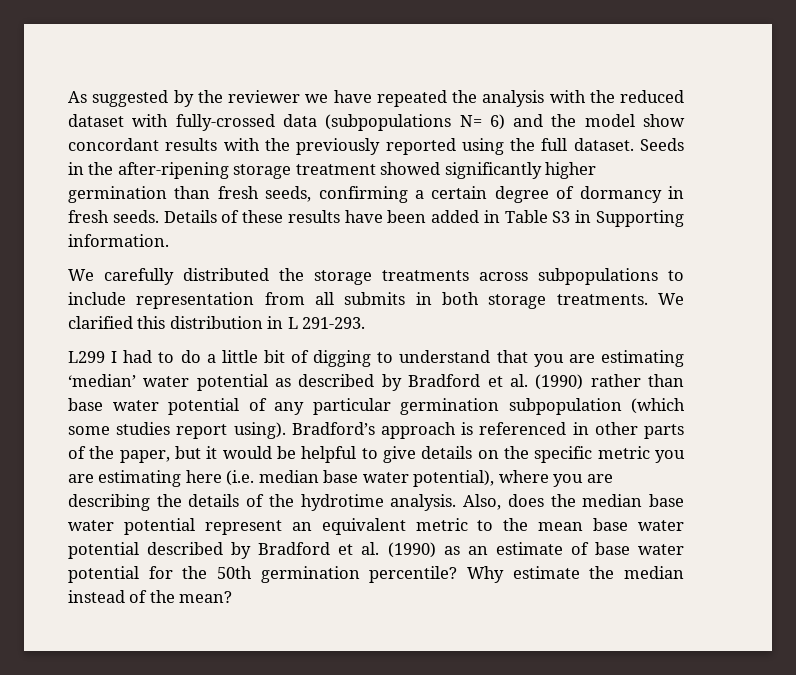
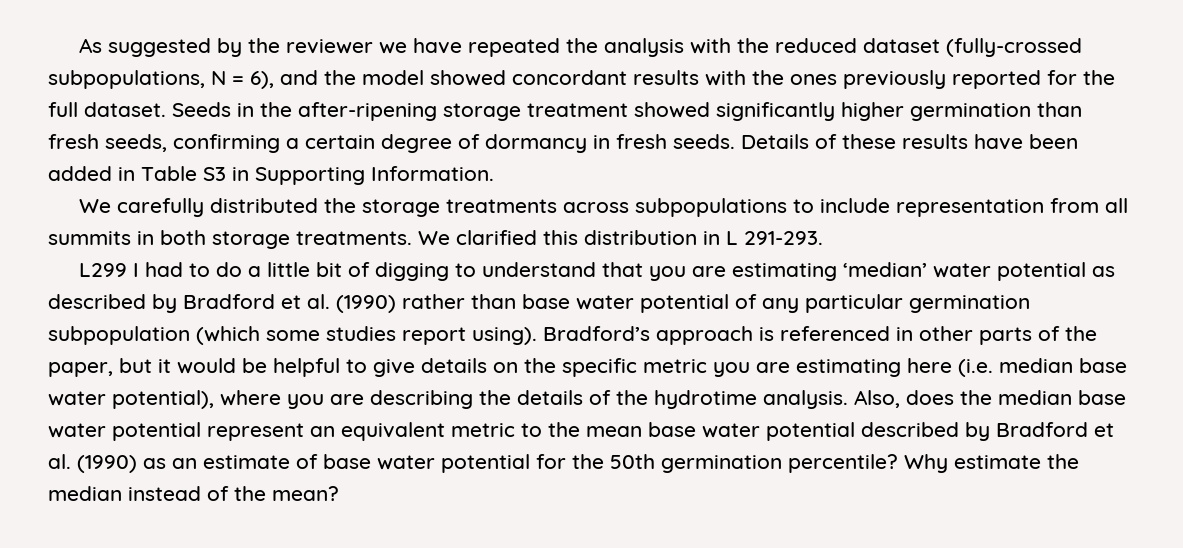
- As suggested by the reviewer we have repeated the analysis with the reduced dataset with fully-crossed data (subpopulations N= 6) and the model show concordant results with the previously reported using the full dataset.
+ As suggested by the reviewer we have repeated the analysis with the reduced dataset (fully-crossed subpopulations, N = 6), and the model showed concordant results with the ones previously reported for the full dataset.
- Details of these results have been added in Table S3 in Supporting information.
+ Details of these results have been added in Table S3 in Supporting Information.
- We carefully distributed the storage treatments across subpopulations to include representation from all submits in both storage treatments.
+ We carefully distributed the storage treatments across subpopulations to include representation from all summits in both storage treatments.

